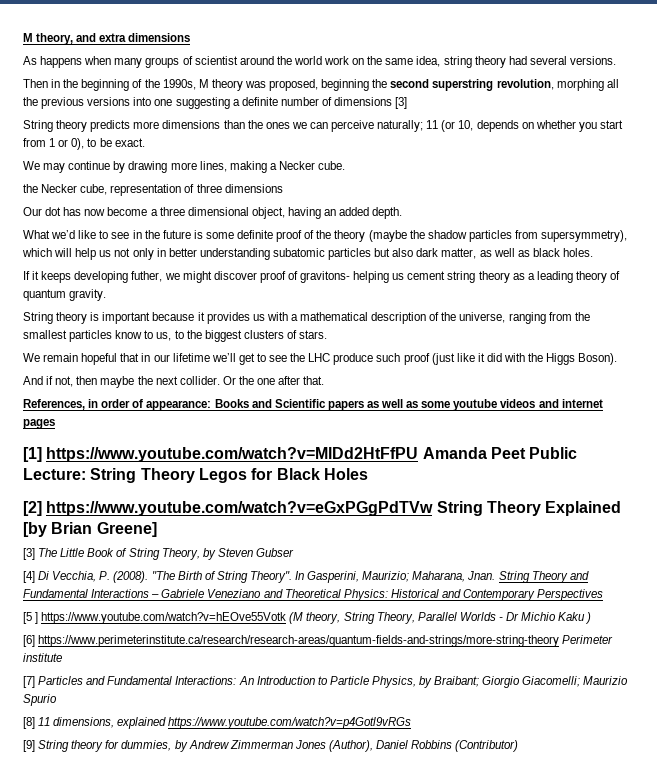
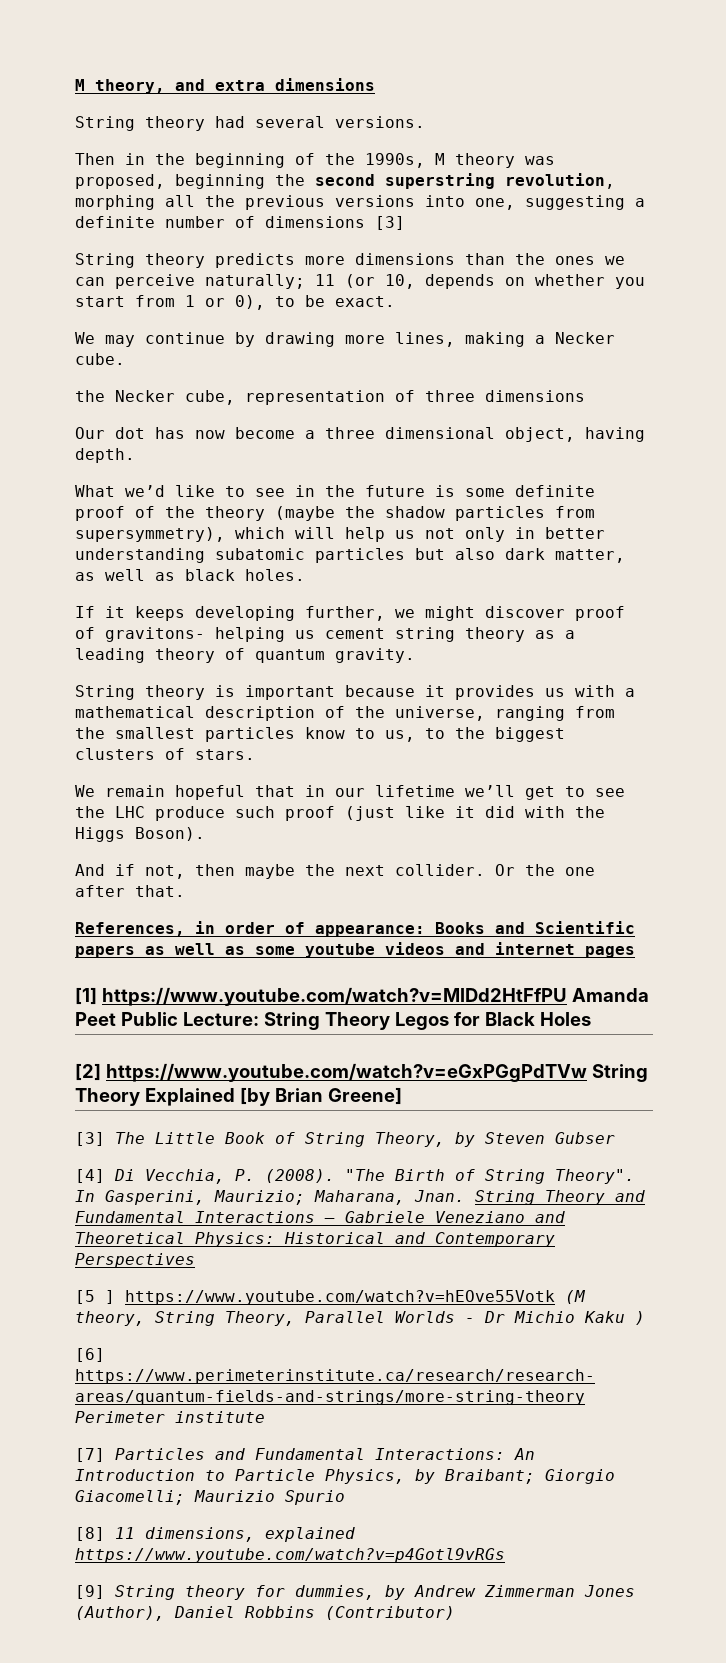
- As happens when many groups of scientist around the world work on the same idea, string theory had several versions.
+ String theory had several versions.
- Then in the beginning of the 1990s, M theory was proposed, beginning the second superstring revolution, morphing all the previous versions into one suggesting a definite number of dimensions [3]
+ Then in the beginning of the 1990s, M theory was proposed, beginning the second superstring revolution, morphing all the previous versions into one, suggesting a definite number of dimensions [3]
- Our dot has now become a three dimensional object, having an added depth.
+ Our dot has now become a three dimensional object, having depth.
- If it keeps developing futher, we might discover proof of gravitons- helping us cement string theory as a leading theory of quantum gravity.
+ If it keeps developing further, we might discover proof of gravitons- helping us cement string theory as a leading theory of quantum gravity.

